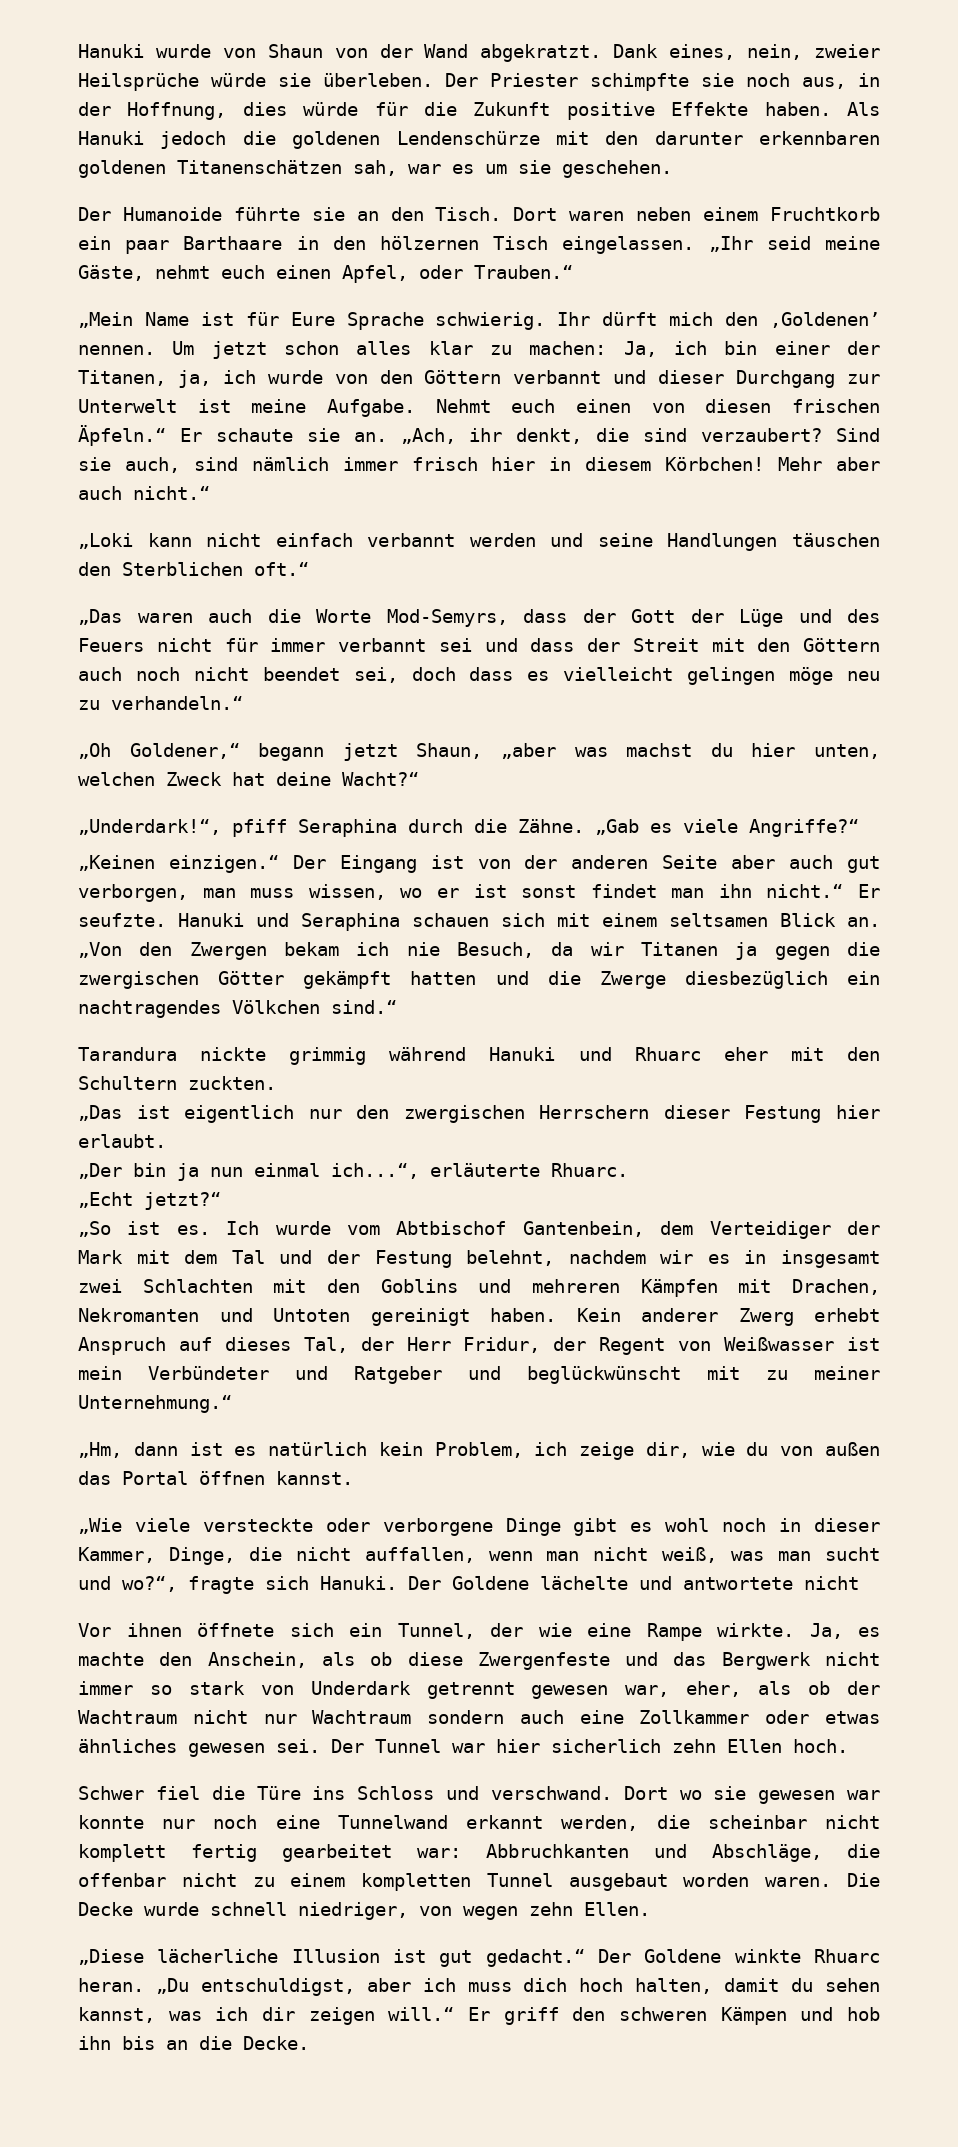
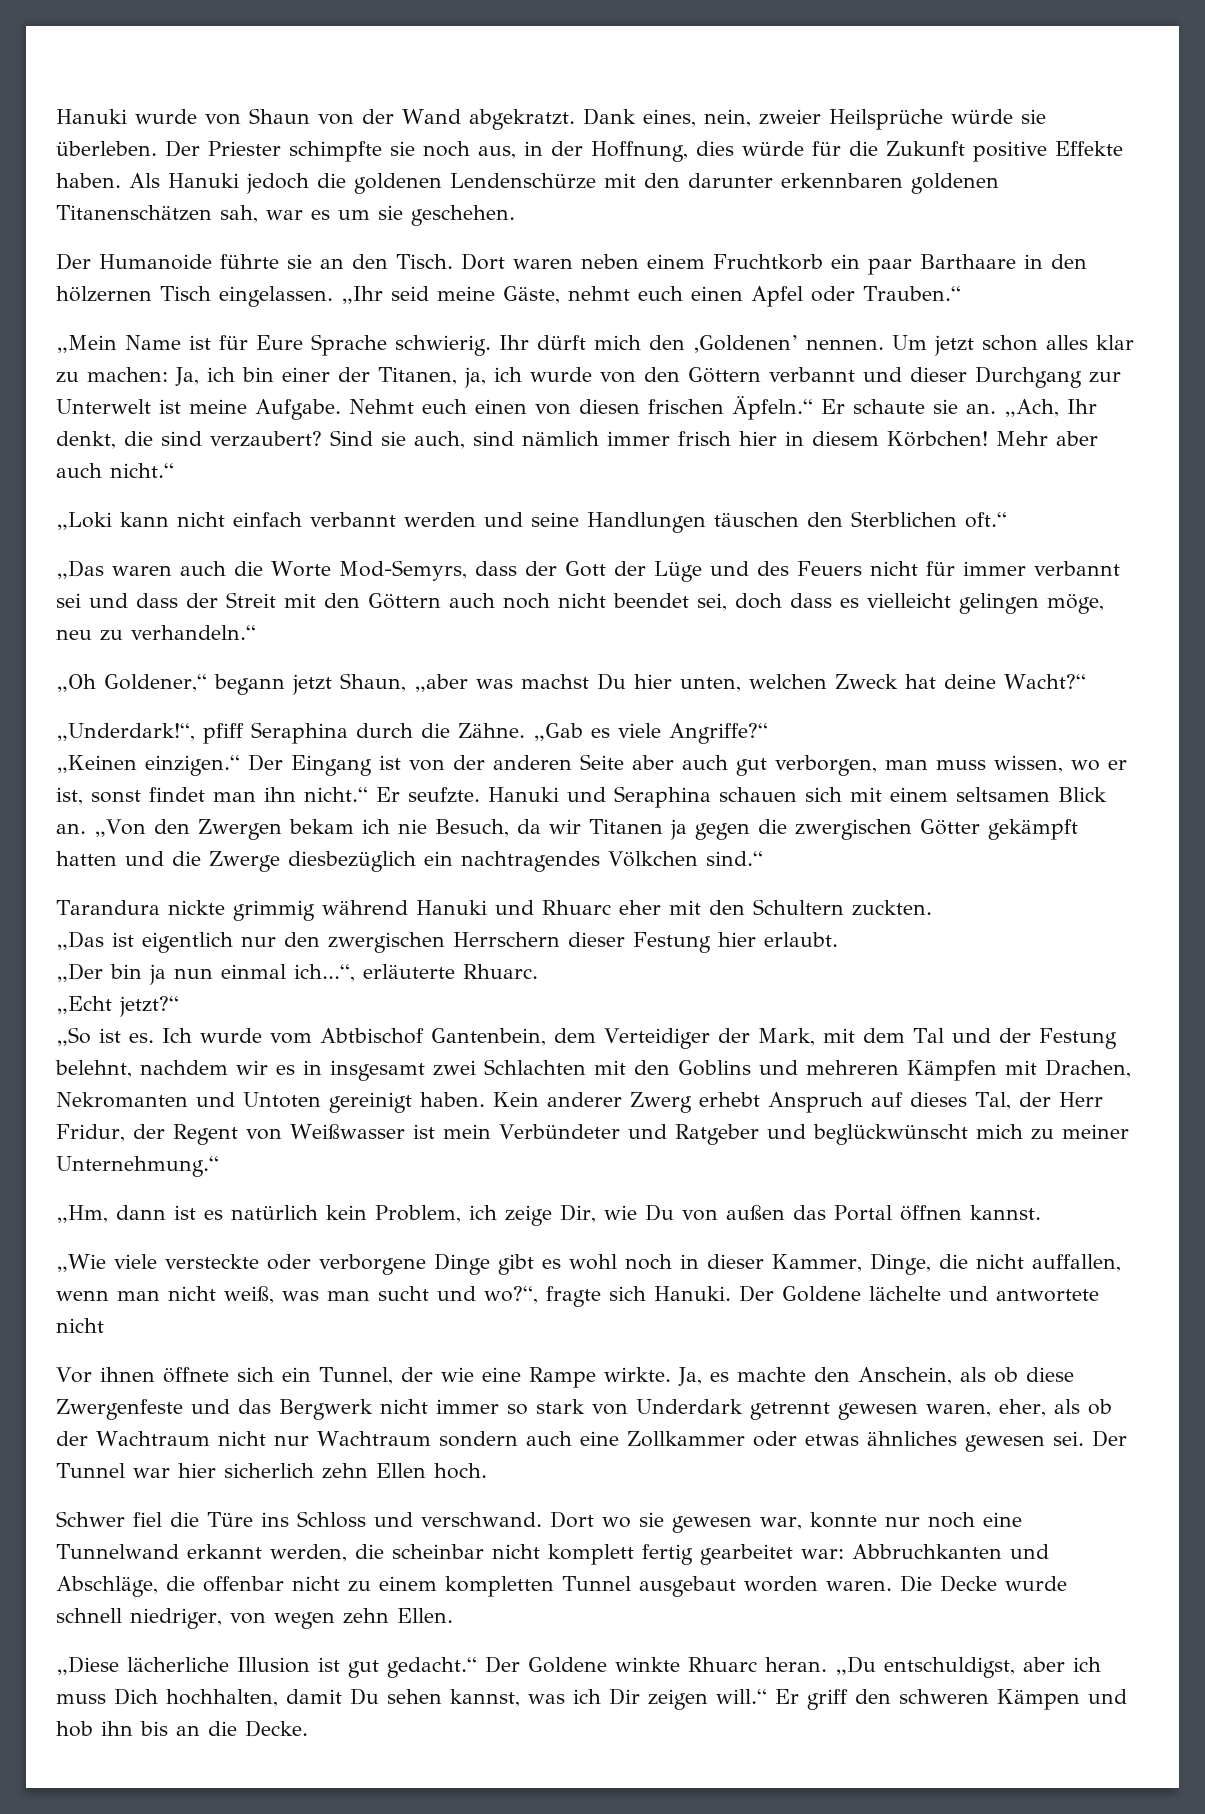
- „Ihr seid meine Gäste, nehmt euch einen Apfel, oder Trauben.“
+ „Ihr seid meine Gäste, nehmt euch einen Apfel oder Trauben.“
- „Ach, ihr denkt, die sind verzaubert?
+ „Ach, Ihr denkt, die sind verzaubert?
- „Das waren auch die Worte Mod-Semyrs, dass der Gott der Lüge und des Feuers nicht für immer verbannt sei und dass der Streit mit den Göttern auch noch nicht beendet sei, doch dass es vielleicht gelingen möge neu zu verhandeln.“
+ „Das waren auch die Worte Mod-Semyrs, dass der Gott der Lüge und des Feuers nicht für immer verbannt sei und dass der Streit mit den Göttern auch noch nicht beendet sei, doch dass es vielleicht gelingen möge, neu zu verhandeln.“
- „Oh Goldener,“ begann jetzt Shaun, „aber was machst du hier unten, welchen Zweck hat deine Wacht?“
+ „Oh Goldener,“ begann jetzt Shaun, „aber was machst Du hier unten, welchen Zweck hat deine Wacht?“
- „Keinen einzigen.“ Der Eingang ist von der anderen Seite aber auch gut verborgen, man muss wissen, wo er ist sonst findet man ihn nicht.“ Er seufzte.
+ „Keinen einzigen.“ Der Eingang ist von der anderen Seite aber auch gut verborgen, man muss wissen, wo er ist, sonst findet man ihn nicht.“ Er seufzte.
- Ich wurde vom Abtbischof Gantenbein, dem Verteidiger der Mark mit dem Tal und der Festung belehnt, nachdem wir es in insgesamt zwei Schlachten mit den Goblins und mehreren Kämpfen mit Drachen, Nekromanten und Untoten gereinigt haben.
+ Ich wurde vom Abtbischof Gantenbein, dem Verteidiger der Mark, mit dem Tal und der Festung belehnt, nachdem wir es in insgesamt zwei Schlachten mit den Goblins und mehreren Kämpfen mit Drachen, Nekromanten und Untoten gereinigt haben.
- Kein anderer Zwerg erhebt Anspruch auf dieses Tal, der Herr Fridur, der Regent von Weißwasser ist mein Verbündeter und Ratgeber und beglückwünscht mit zu meiner Unternehmung.“
+ Kein anderer Zwerg erhebt Anspruch auf dieses Tal, der Herr Fridur, der Regent von Weißwasser ist mein Verbündeter und Ratgeber und beglückwünscht mich zu meiner Unternehmung.“
- „Hm, dann ist es natürlich kein Problem, ich zeige dir, wie du von außen das Portal öffnen kannst.
+ „Hm, dann ist es natürlich kein Problem, ich zeige Dir, wie Du von außen das Portal öffnen kannst.
- Ja, es machte den Anschein, als ob diese Zwergenfeste und das Bergwerk nicht immer so stark von Underdark getrennt gewesen war, eher, als ob der Wachtraum nicht nur Wachtraum sondern auch eine Zollkammer oder etwas ähnliches gewesen sei.
+ Ja, es machte den Anschein, als ob diese Zwergenfeste und das Bergwerk nicht immer so stark von Underdark getrennt gewesen waren, eher, als ob der Wachtraum nicht nur Wachtraum sondern auch eine Zollkammer oder etwas ähnliches gewesen sei.
- Dort wo sie gewesen war konnte nur noch eine Tunnelwand erkannt werden, die scheinbar nicht komplett fertig gearbeitet war: Abbruchkanten und Abschläge, die offenbar nicht zu einem kompletten Tunnel ausgebaut worden waren.
+ Dort wo sie gewesen war, konnte nur noch eine Tunnelwand erkannt werden, die scheinbar nicht komplett fertig gearbeitet war: Abbruchkanten und Abschläge, die offenbar nicht zu einem kompletten Tunnel ausgebaut worden waren.
- „Du entschuldigst, aber ich muss dich hoch halten, damit du sehen kannst, was ich dir zeigen will.“ Er griff den schweren Kämpen und hob ihn bis an die Decke.
+ „Du entschuldigst, aber ich muss Dich hochhalten, damit Du sehen kannst, was ich Dir zeigen will.“ Er griff den schweren Kämpen und hob ihn bis an die Decke.

